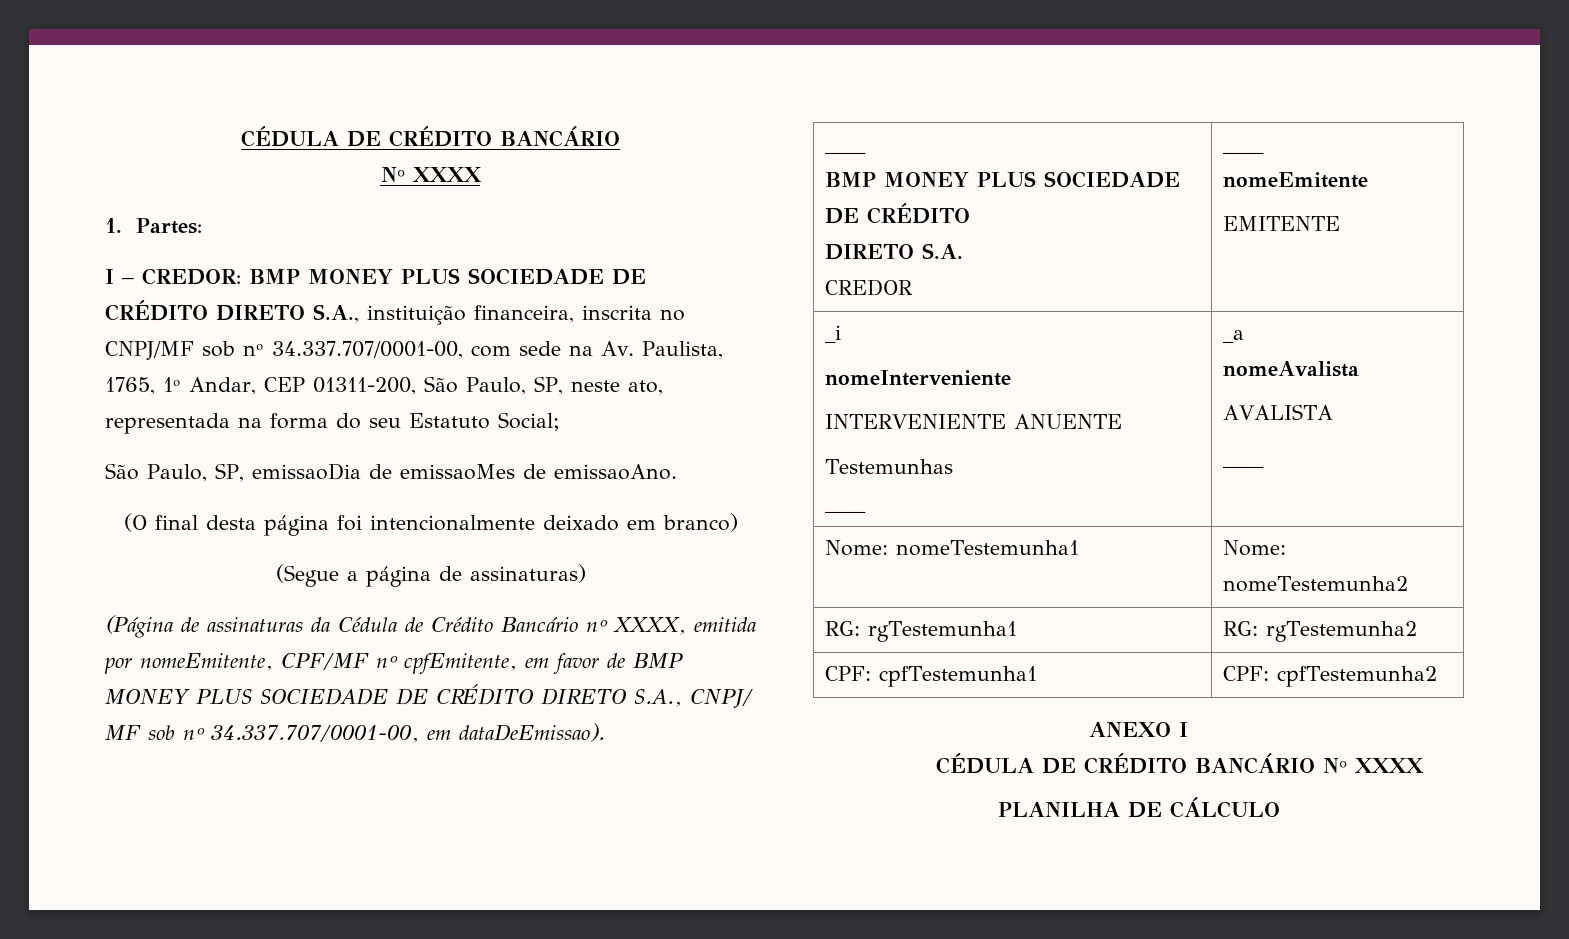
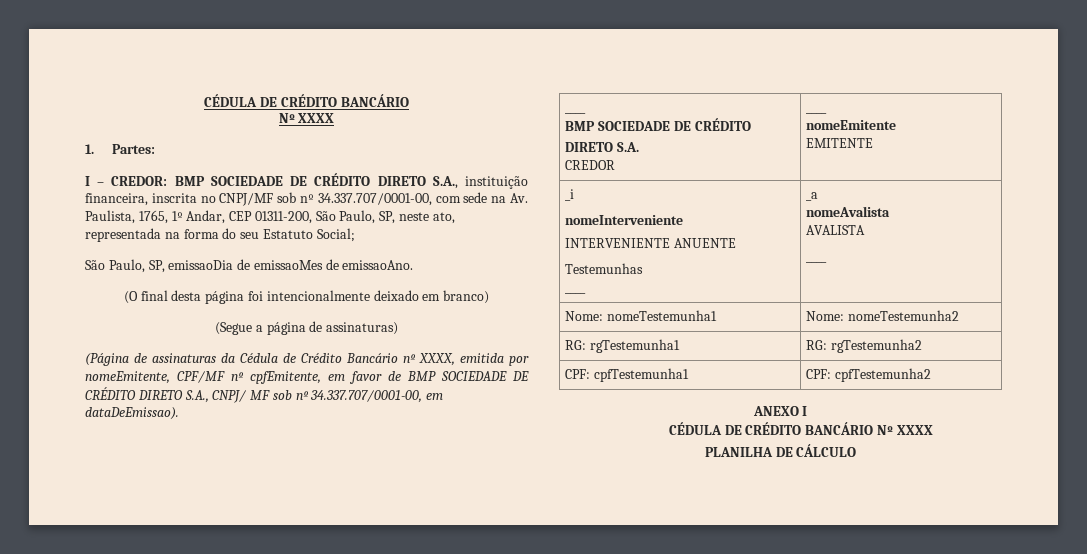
- I – CREDOR: BMP MONEY PLUS SOCIEDADE DE CRÉDITO DIRETO S.A., instituição financeira, inscrita no CNPJ/MF sob nº 34.337.707/0001-00, com sede na Av. Paulista, 1765, 1º Andar, CEP 01311-200, São Paulo, SP, neste ato, representada na forma do seu Estatuto Social;
+ I – CREDOR: BMP SOCIEDADE DE CRÉDITO DIRETO S.A., instituição financeira, inscrita no CNPJ/MF sob nº 34.337.707/0001-00, com sede na Av. Paulista, 1765, 1º Andar, CEP 01311-200, São Paulo, SP, neste ato, representada na forma do seu Estatuto Social;
- (Página de assinaturas da Cédula de Crédito Bancário nº XXXX, emitida por nomeEmitente, CPF/MF nº cpfEmitente, em favor de BMP MONEY PLUS SOCIEDADE DE CRÉDITO DIRETO S.A., CNPJ/ MF sob nº 34.337.707/0001-00, em dataDeEmissao).
+ (Página de assinaturas da Cédula de Crédito Bancário nº XXXX, emitida por nomeEmitente, CPF/MF nº cpfEmitente, em favor de BMP SOCIEDADE DE CRÉDITO DIRETO S.A., CNPJ/ MF sob nº 34.337.707/0001-00, em dataDeEmissao).
  ____
- BMP MONEY PLUS SOCIEDADE DE CRÉDITO
+ BMP SOCIEDADE DE CRÉDITO

